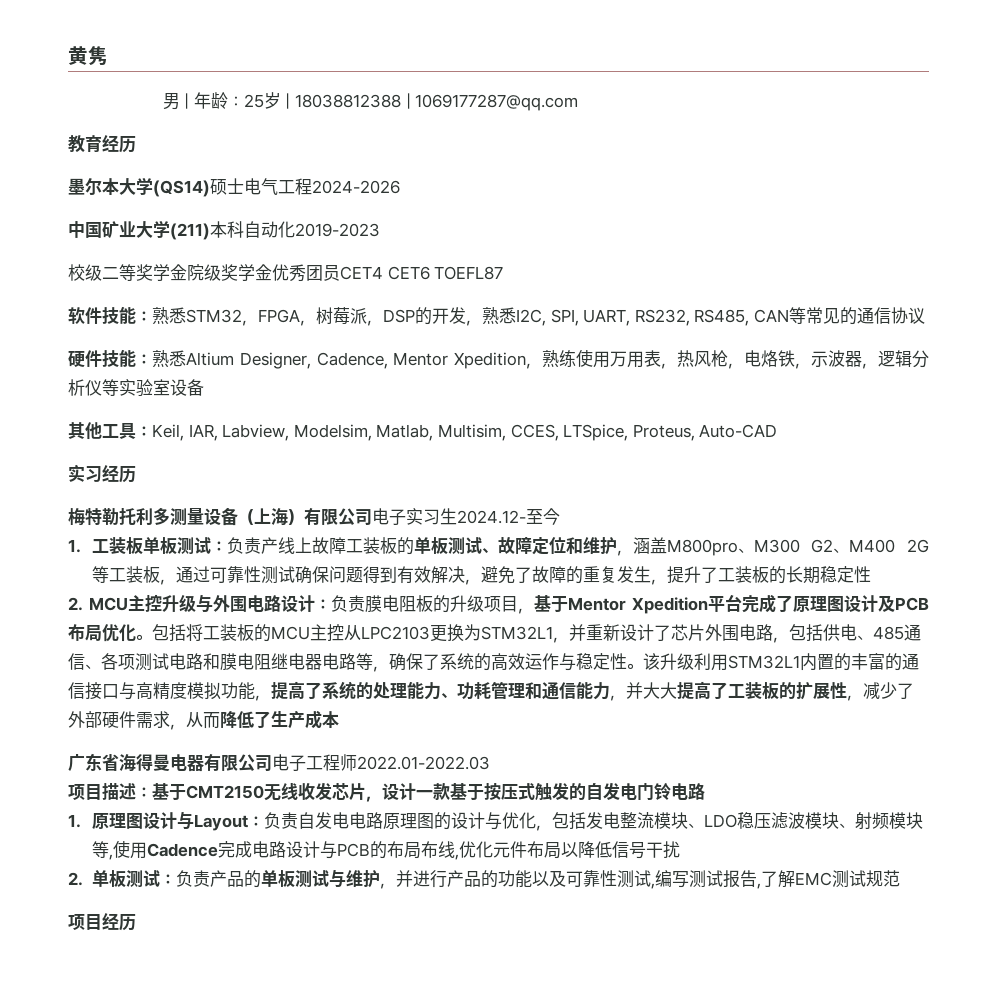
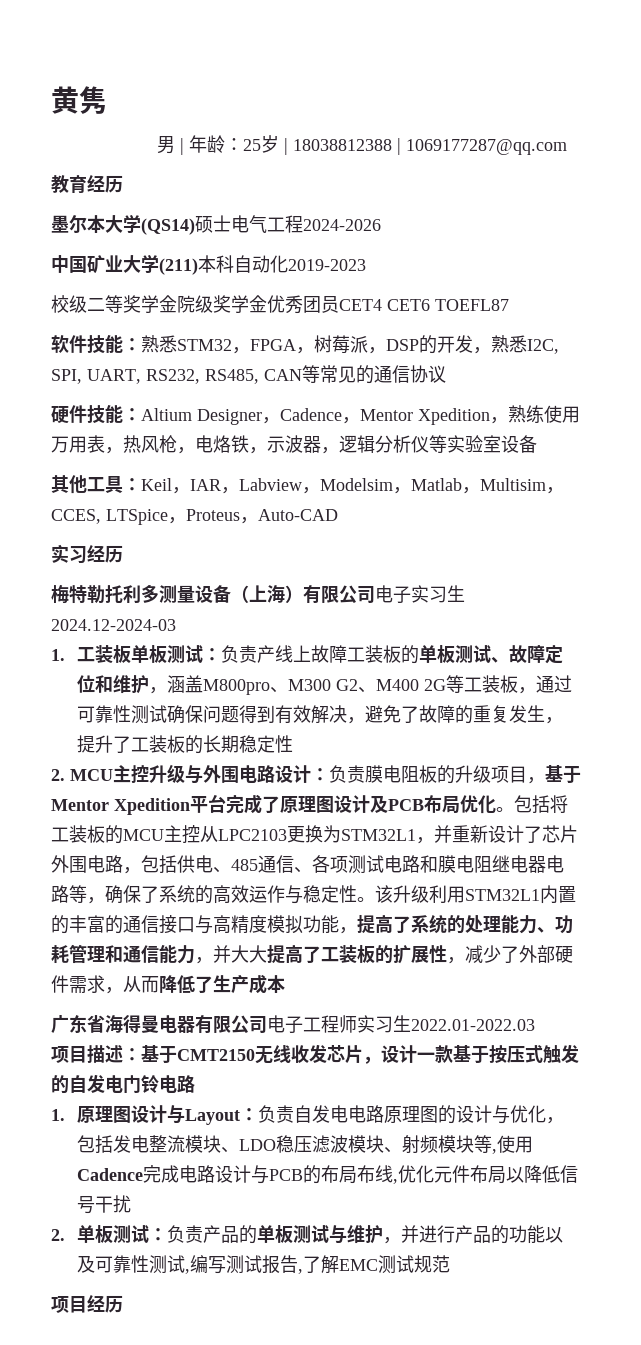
- 硬件技能：熟悉Altium Designer, Cadence, Mentor Xpedition，熟练使用万用表，热风枪，电烙铁，示波器，逻辑分析仪等实验室设备
+ 硬件技能：Altium Designer，Cadence，Mentor Xpedition，熟练使用万用表，热风枪，电烙铁，示波器，逻辑分析仪等实验室设备
- 其他工具：Keil, IAR, Labview, Modelsim, Matlab, Multisim, CCES, LTSpice, Proteus, Auto-CAD
+ 其他工具：Keil，IAR，Labview，Modelsim，Matlab，Multisim，CCES, LTSpice，Proteus，Auto-CAD
- 梅特勒托利多测量设备（上海）有限公司电子实习生2024.12-至今
+ 梅特勒托利多测量设备（上海）有限公司电子实习生2024.12-2024-03
- 广东省海得曼电器有限公司电子工程师2022.01-2022.03
+ 广东省海得曼电器有限公司电子工程师实习生2022.01-2022.03

